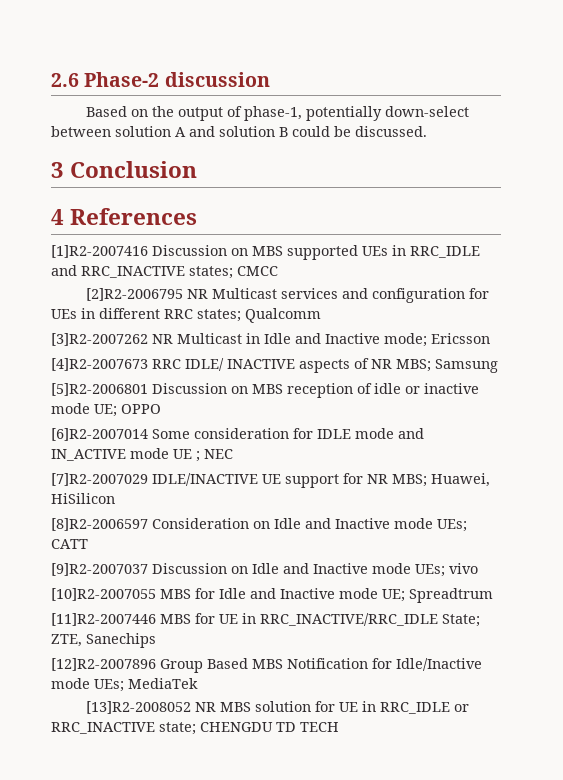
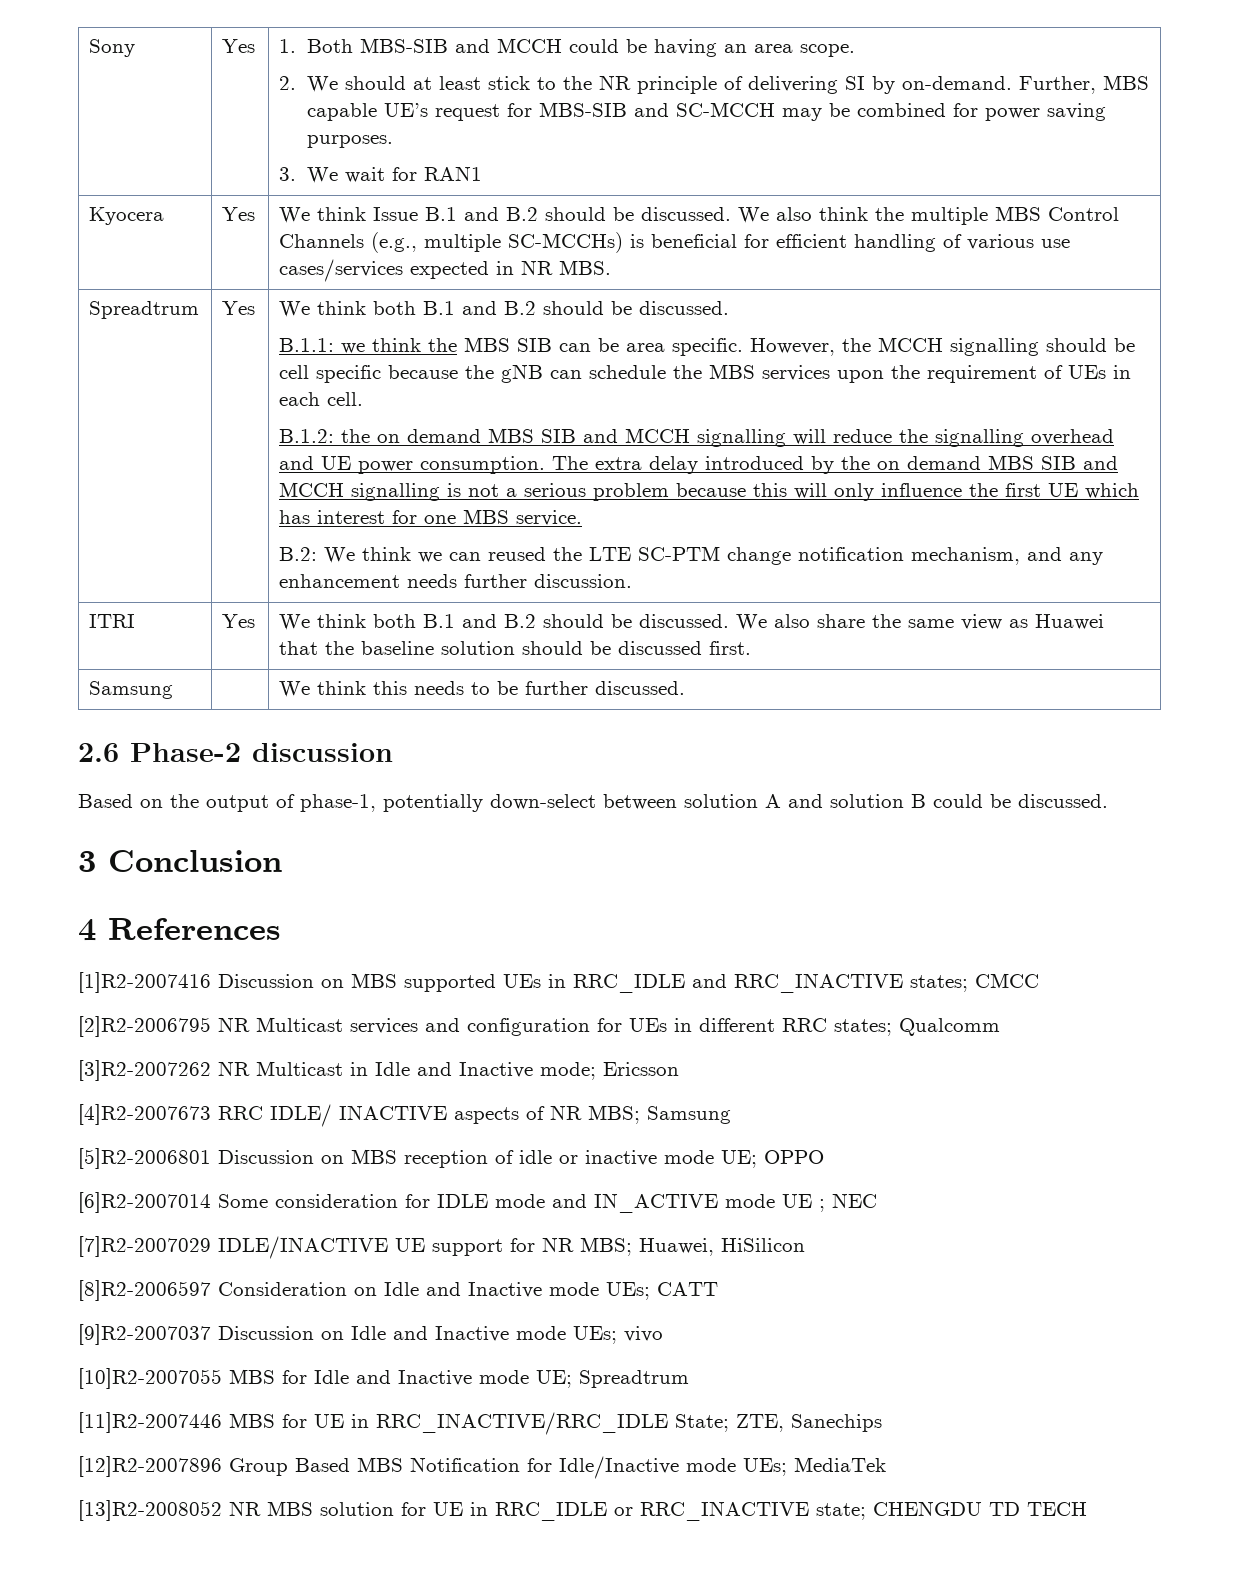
+ Sony | Yes | 1. Both MBS-SIB and MCCH could be having an area scope.
+ 2. We should at least stick to the NR principle of delivering SI by on-demand. Further, MBS capable UE’s request for MBS-SIB and SC-MCCH may be combined for power saving purposes.
+ 3. We wait for RAN1
+ Kyocera | Yes | We think Issue B.1 and B.2 should be discussed. We also think the multiple MBS Control Channels (e.g., multiple SC-MCCHs) is beneficial for efficient handling of various use cases/services expected in NR MBS.
+ Spreadtrum | Yes | We think both B.1 and B.2 should be discussed.
+ B.1.1: we think the MBS SIB can be area specific. However, the MCCH signalling should be cell specific because the gNB can schedule the MBS services upon the requirement of UEs in each cell.
+ B.1.2: the on demand MBS SIB and MCCH signalling will reduce the signalling overhead and UE power consumption. The extra delay introduced by the on demand MBS SIB and MCCH signalling is not a serious problem because this will only influence the first UE which has interest for one MBS service.
+ B.2: We think we can reused the LTE SC-PTM change notification mechanism, and any enhancement needs further discussion.
+ ITRI | Yes | We think both B.1 and B.2 should be discussed. We also share the same view as Huawei that the baseline solution should be discussed first.
+ Samsung | | We think this needs to be further discussed.

